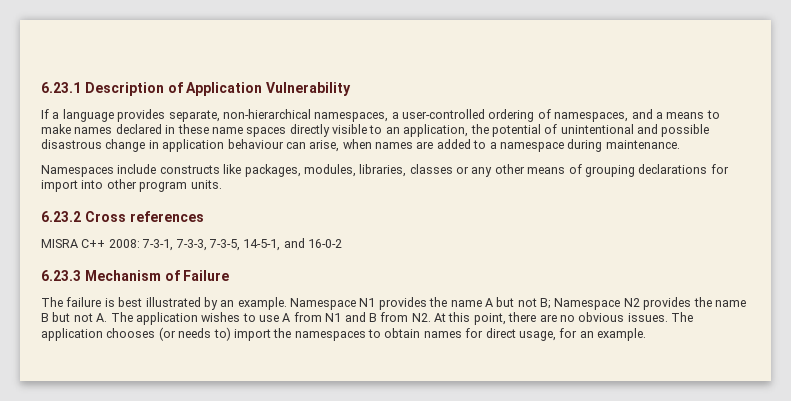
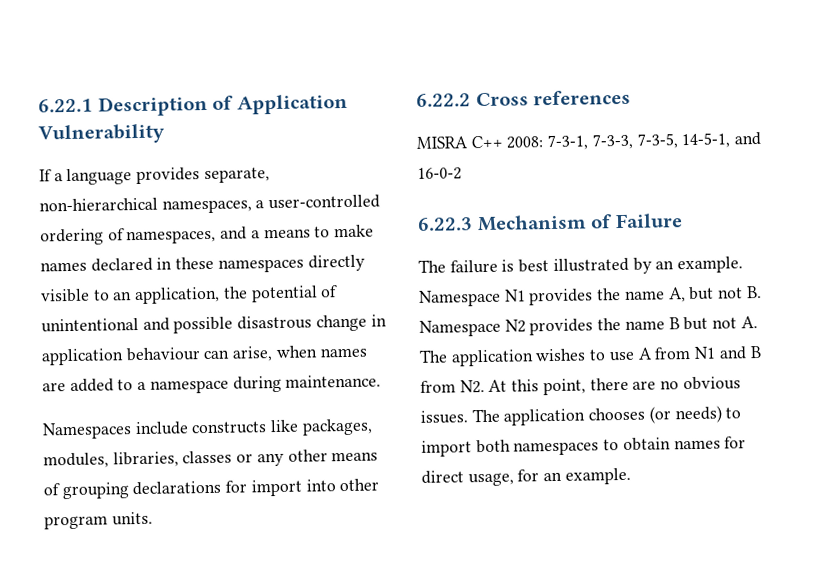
- 6.23.1 Description of Application Vulnerability
+ 6.22.1 Description of Application Vulnerability
- If a language provides separate, non-hierarchical namespaces, a user-controlled ordering of namespaces, and a means to make names declared in these name spaces directly visible to an application, the potential of unintentional and possible disastrous change in application behaviour can arise, when names are added to a namespace during maintenance.
+ If a language provides separate, non-hierarchical namespaces, a user-controlled ordering of namespaces, and a means to make names declared in these namespaces directly visible to an application, the potential of unintentional and possible disastrous change in application behaviour can arise, when names are added to a namespace during maintenance.
- 6.23.2 Cross references
+ 6.22.2 Cross references
- 6.23.3 Mechanism of Failure
+ 6.22.3 Mechanism of Failure
- Namespace N1 provides the name A but not B; Namespace N2 provides the name B but not A. The application wishes to use A from N1 and B from N2. At this point, there are no obvious issues.
+ Namespace N1 provides the name A, but not B. Namespace N2 provides the name B but not A. The application wishes to use A from N1 and B from N2. At this point, there are no obvious issues.
- The application chooses (or needs to) import the namespaces to obtain names for direct usage, for an example.
+ The application chooses (or needs) to import both namespaces to obtain names for direct usage, for an example.

